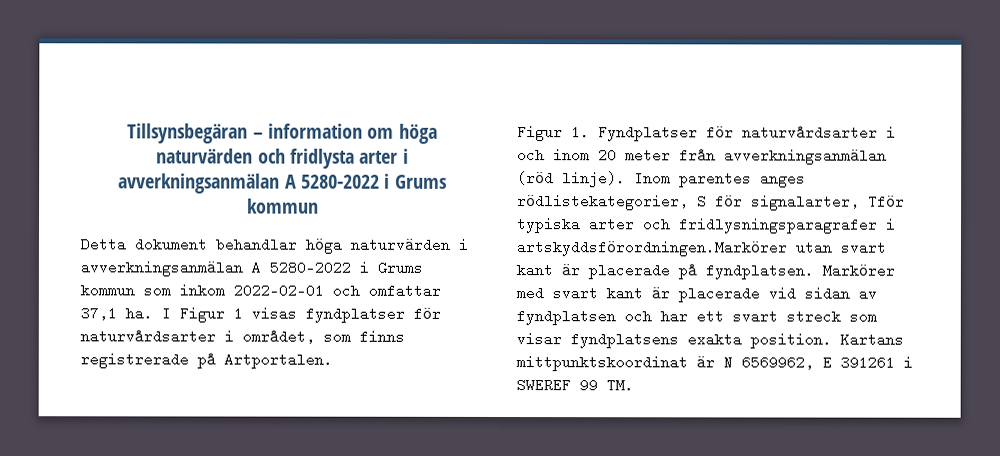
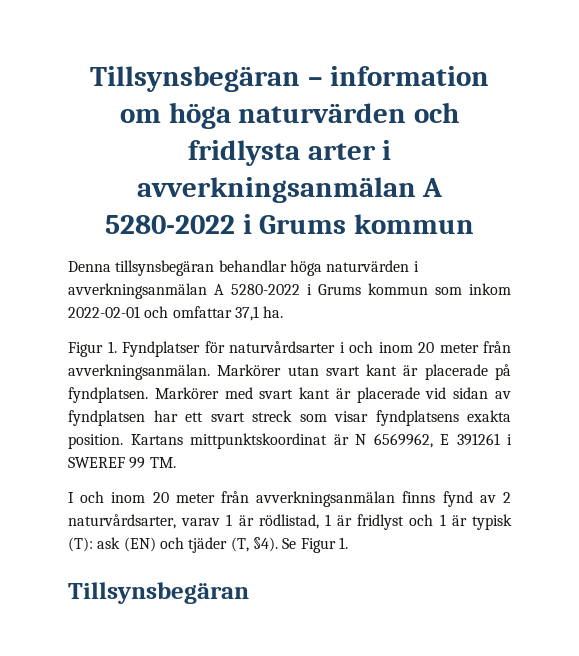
- Detta dokument behandlar höga naturvärden i avverkningsanmälan A 5280-2022 i Grums kommun som inkom 2022-02-01 och omfattar 37,1 ha. I Figur 1 visas fyndplatser för naturvårdsarter i området, som finns registrerade på Artportalen.
+ Denna tillsynsbegäran behandlar höga naturvärden i avverkningsanmälan A 5280-2022 i Grums kommun som inkom 2022-02-01 och omfattar 37,1 ha.
- Figur 1. Fyndplatser för naturvårdsarter i och inom 20 meter från avverkningsanmälan (röd linje). Inom parentes anges rödlistekategorier, S för signalarter, Tför typiska arter och fridlysningsparagrafer i artskyddsförordningen.Markörer utan svart kant är placerade på fyndplatsen.
+ Figur 1. Fyndplatser för naturvårdsarter i och inom 20 meter från avverkningsanmälan. Markörer utan svart kant är placerade på fyndplatsen.
- Markörer med svart kant är placerade vid sidan av fyndplatsen och har ett svart streck som visar fyndplatsens exakta position.
+ Markörer med svart kant är placerade vid sidan av fyndplatsen har ett svart streck som visar fyndplatsens exakta position.
+ I och inom 20 meter från avverkningsanmälan finns fynd av 2 naturvårdsarter, varav 1 är rödlistad, 1 är fridlyst och 1 är typisk (T): ask (EN) och tjäder (T, §4). Se Figur 1.
+ Tillsynsbegäran

